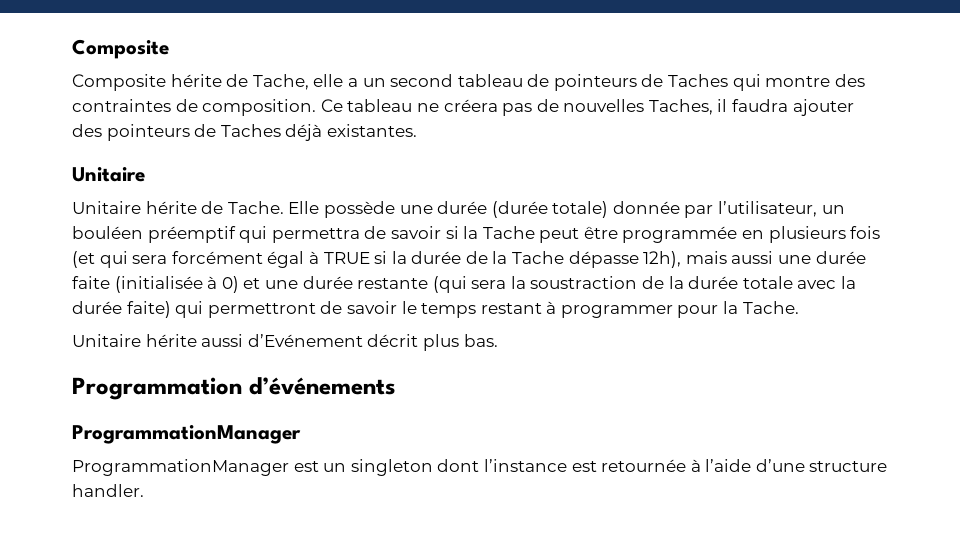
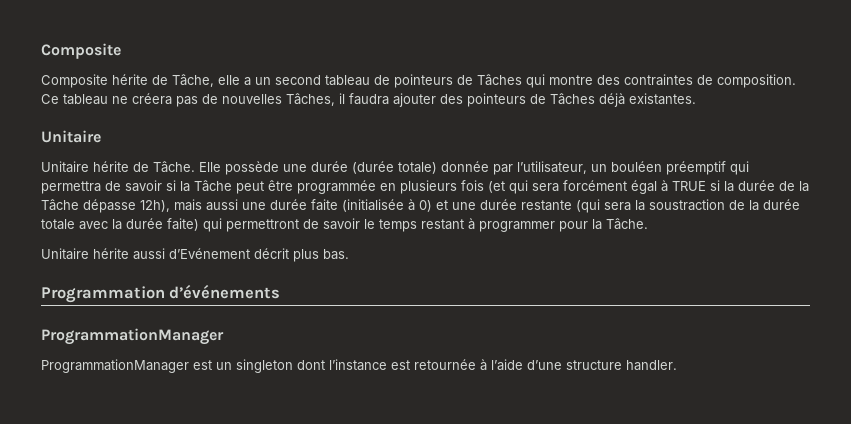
- Composite hérite de Tache, elle a un second tableau de pointeurs de Taches qui montre des contraintes de composition.
+ Composite hérite de Tâche, elle a un second tableau de pointeurs de Tâches qui montre des contraintes de composition.
- Ce tableau ne créera pas de nouvelles Taches, il faudra ajouter des pointeurs de Taches déjà existantes.
+ Ce tableau ne créera pas de nouvelles Tâches, il faudra ajouter des pointeurs de Tâches déjà existantes.
- Unitaire hérite de Tache.
+ Unitaire hérite de Tâche.
- Elle possède une durée (durée totale) donnée par l’utilisateur, un bouléen préemptif qui permettra de savoir si la Tache peut être programmée en plusieurs fois (et qui sera forcément égal à TRUE si la durée de la Tache dépasse 12h), mais aussi une durée faite (initialisée à 0) et une durée restante (qui sera la soustraction de la durée totale avec la durée faite) qui permettront de savoir le temps restant à programmer pour la Tache.
+ Elle possède une durée (durée totale) donnée par l’utilisateur, un bouléen préemptif qui permettra de savoir si la Tâche peut être programmée en plusieurs fois (et qui sera forcément égal à TRUE si la durée de la Tâche dépasse 12h), mais aussi une durée faite (initialisée à 0) et une durée restante (qui sera la soustraction de la durée totale avec la durée faite) qui permettront de savoir le temps restant à programmer pour la Tâche.

